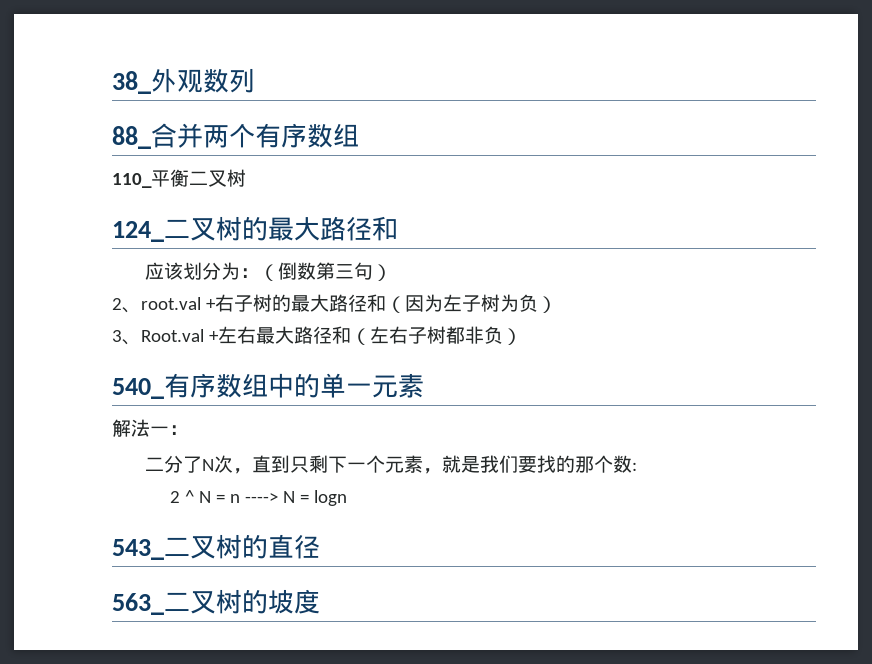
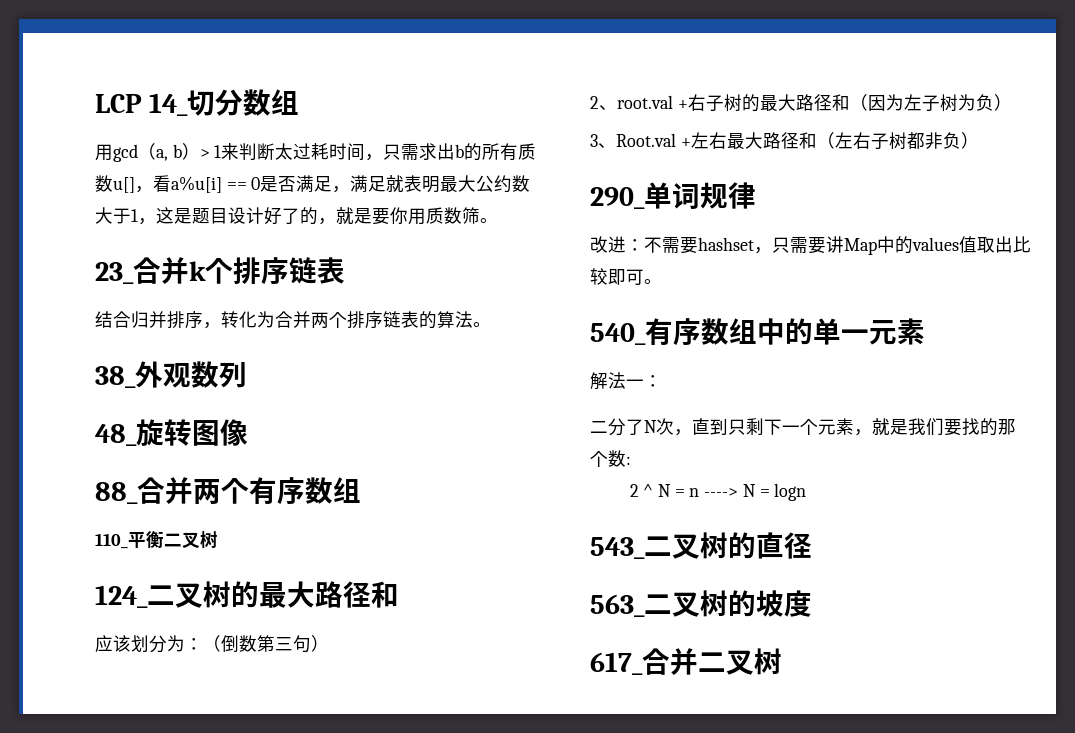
+ LCP 14_切分数组
+ 用gcd（a, b）> 1来判断太过耗时间，只需求出b的所有质数u[]，看a%u[i] == 0是否满足，满足就表明最大公约数大于1，这是题目设计好了的，就是要你用质数筛。
+ 23_合并k个排序链表
+ 结合归并排序，转化为合并两个排序链表的算法。
+ 48_旋转图像
+ 290_单词规律
+ 改进：不需要hashset，只需要讲Map中的values值取出比较即可。
+ 617_合并二叉树

